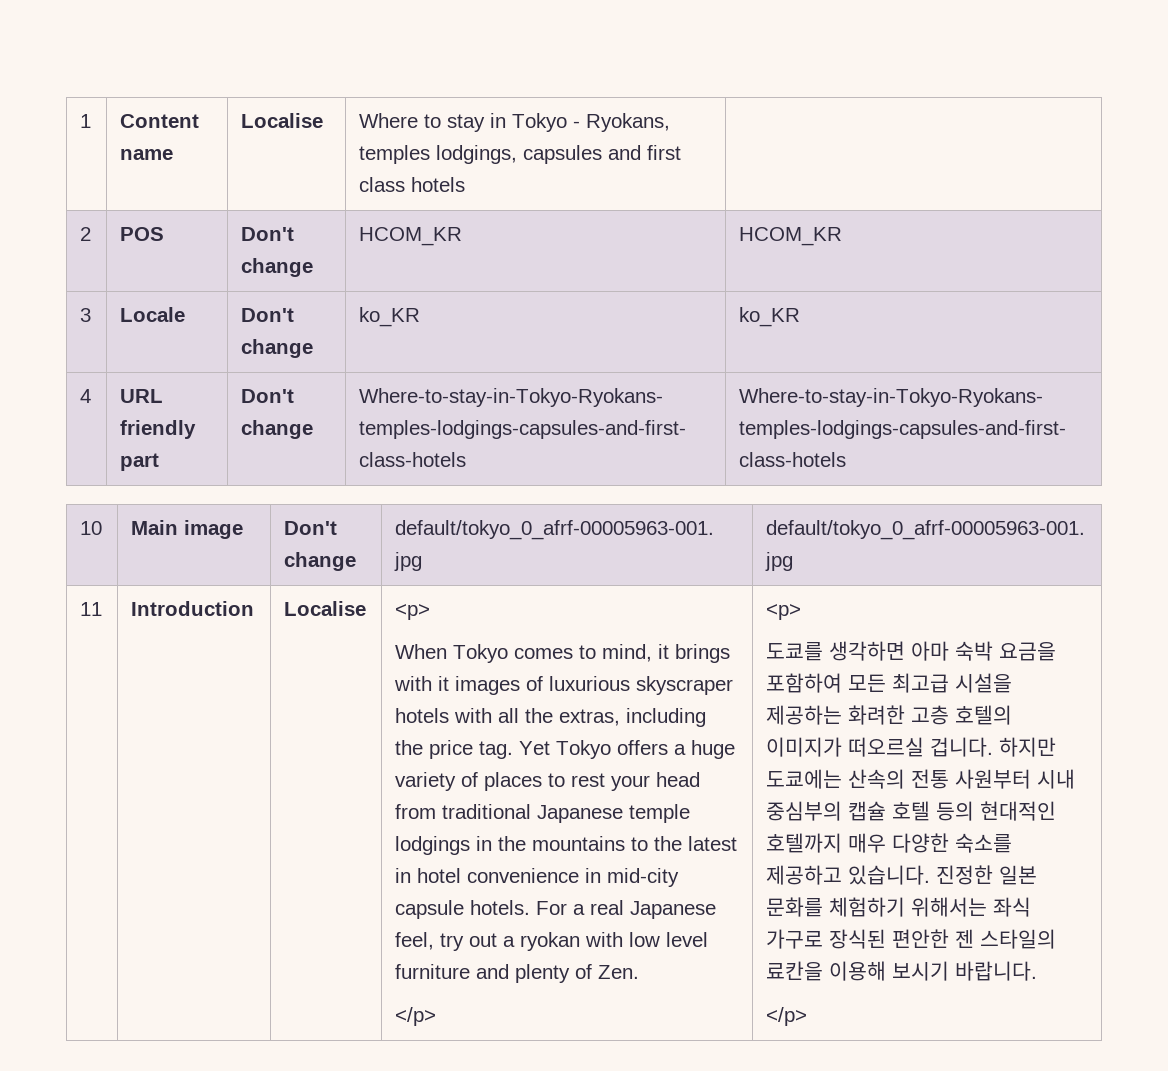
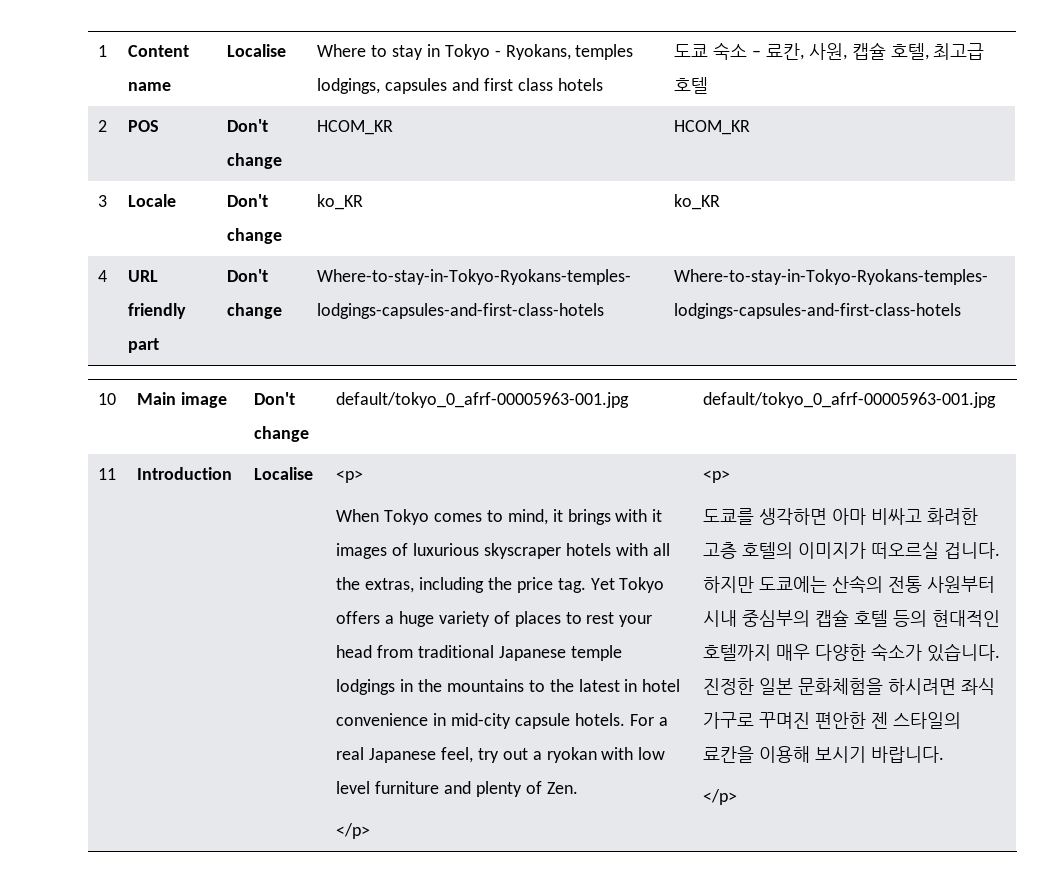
- 1 | Content name | Localise | Where to stay in Tokyo - Ryokans, temples lodgings, capsules and first class hotels |
+ 1 | Content name | Localise | Where to stay in Tokyo - Ryokans, temples lodgings, capsules and first class hotels | 도쿄 숙소 – 료칸, 사원, 캡슐 호텔, 최고급 호텔
- 도쿄를 생각하면 아마 숙박 요금을 포함하여 모든 최고급 시설을 제공하는 화려한 고층 호텔의 이미지가 떠오르실 겁니다.
+ 도쿄를 생각하면 아마 비싸고 화려한 고층 호텔의 이미지가 떠오르실 겁니다.
- 하지만 도쿄에는 산속의 전통 사원부터 시내 중심부의 캡슐 호텔 등의 현대적인 호텔까지 매우 다양한 숙소를 제공하고 있습니다.
+ 하지만 도쿄에는 산속의 전통 사원부터 시내 중심부의 캡슐 호텔 등의 현대적인 호텔까지 매우 다양한 숙소가 있습니다.
- 진정한 일본 문화를 체험하기 위해서는 좌식 가구로 장식된 편안한 젠 스타일의 료칸을 이용해 보시기 바랍니다.
+ 진정한 일본 문화체험을 하시려면 좌식 가구로 꾸며진 편안한 젠 스타일의 료칸을 이용해 보시기 바랍니다.

